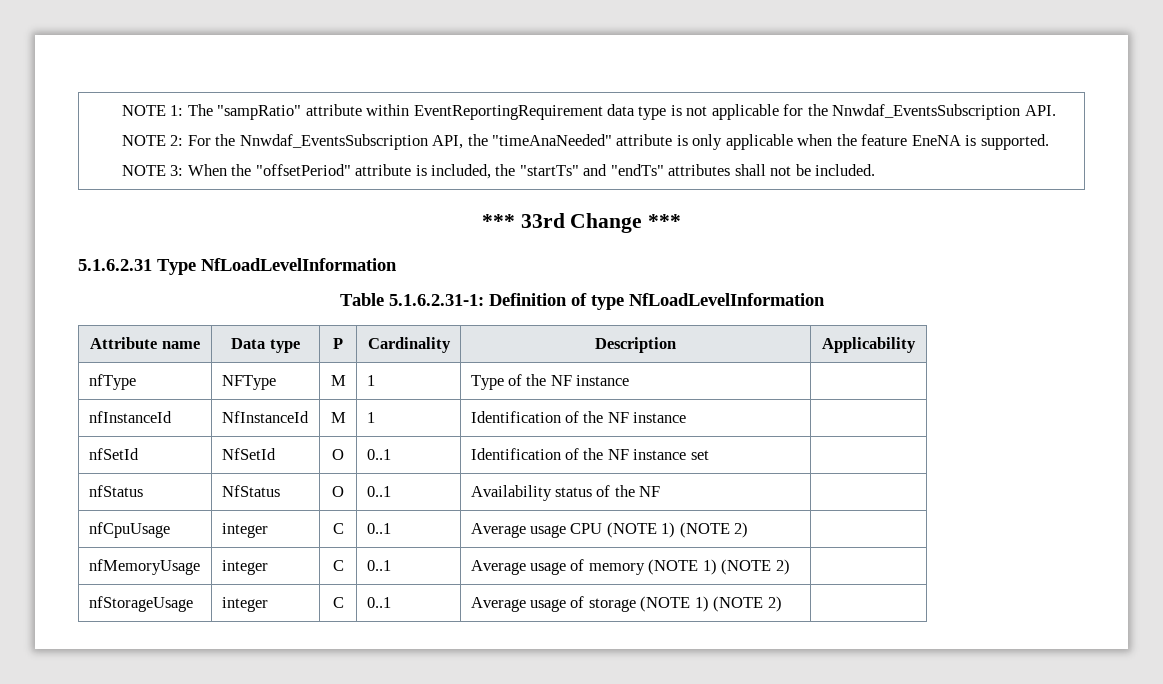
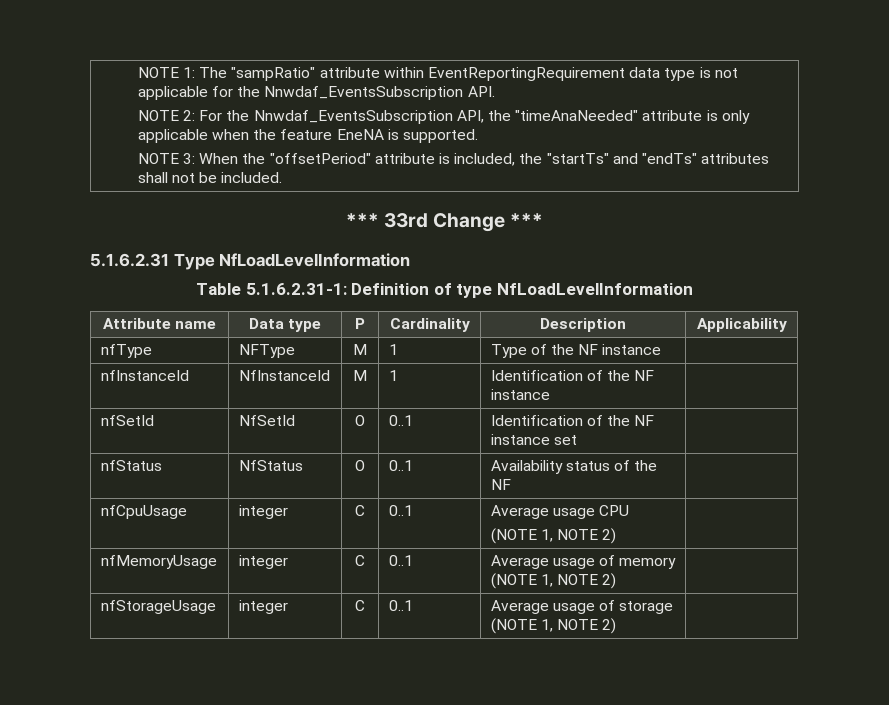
- nfCpuUsage | integer | C | 0..1 | Average usage CPU (NOTE 1) (NOTE 2) |
+ nfCpuUsage | integer | C | 0..1 | Average usage CPU
+ (NOTE 1, NOTE 2) |
- nfMemoryUsage | integer | C | 0..1 | Average usage of memory (NOTE 1) (NOTE 2) |
+ nfMemoryUsage | integer | C | 0..1 | Average usage of memory (NOTE 1, NOTE 2) |
- nfStorageUsage | integer | C | 0..1 | Average usage of storage (NOTE 1) (NOTE 2) |
+ nfStorageUsage | integer | C | 0..1 | Average usage of storage (NOTE 1, NOTE 2) |

